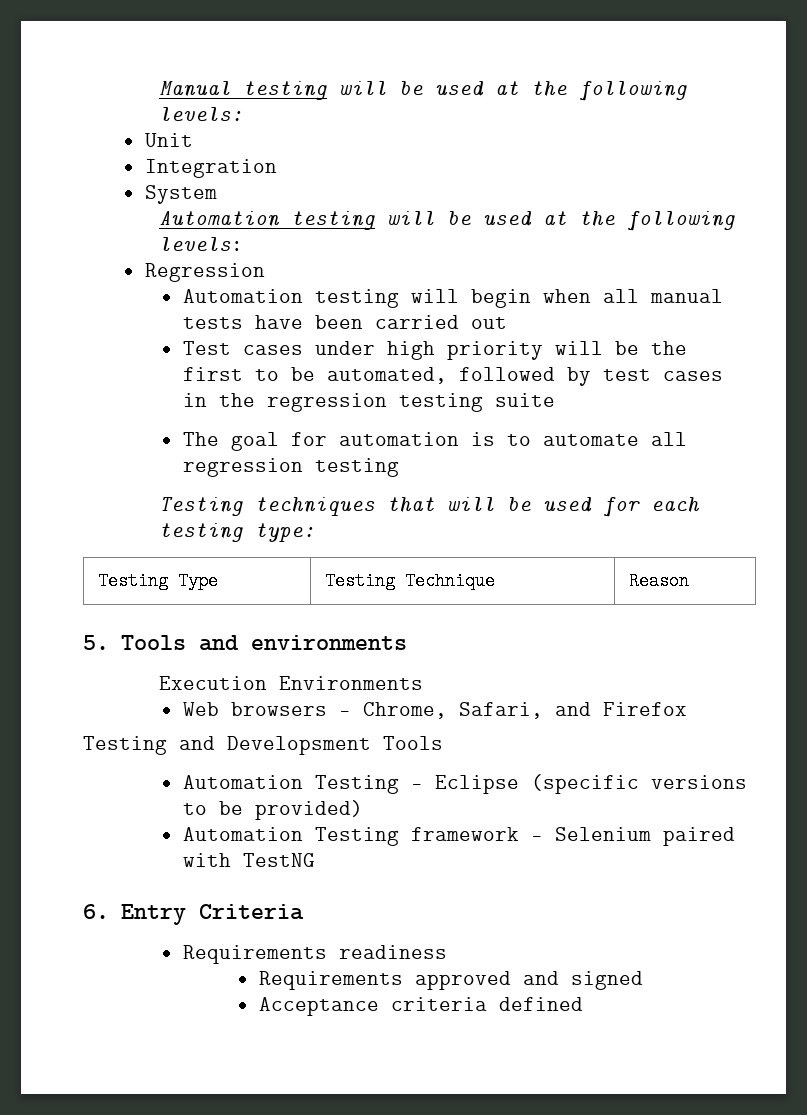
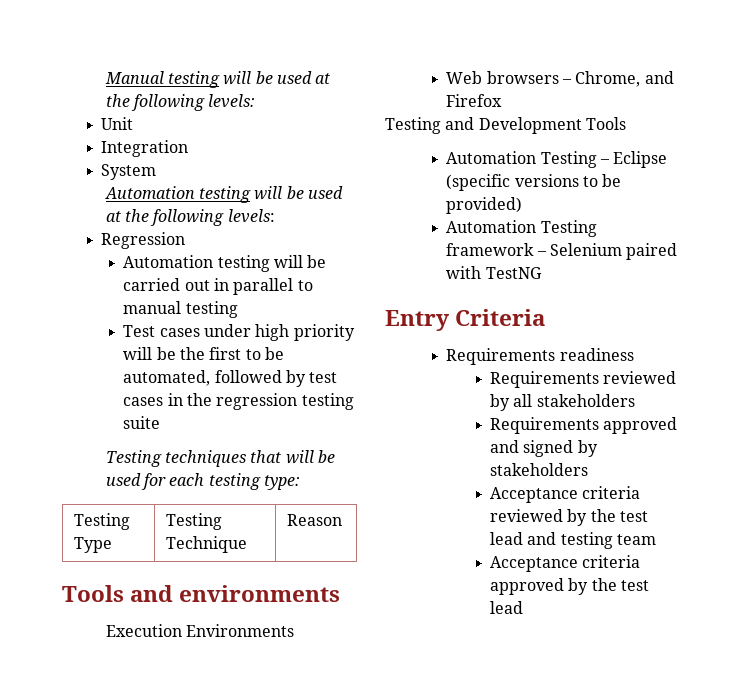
- Automation testing will begin when all manual tests have been carried out
+ Automation testing will be carried out in parallel to manual testing
- The goal for automation is to automate all regression testing
- 5. Tools and environments
+ Tools and environments
- Web browsers – Chrome, Safari, and Firefox
+ Web browsers – Chrome, and Firefox
- Testing and Developsment Tools
+ Testing and Development Tools
- 6. Entry Criteria
+ Entry Criteria
+ Requirements reviewed by all stakeholders
- Requirements approved and signed
- Acceptance criteria defined
+ Requirements approved and signed by stakeholders
+ Acceptance criteria reviewed by the test lead and testing team
+ Acceptance criteria approved by the test lead

